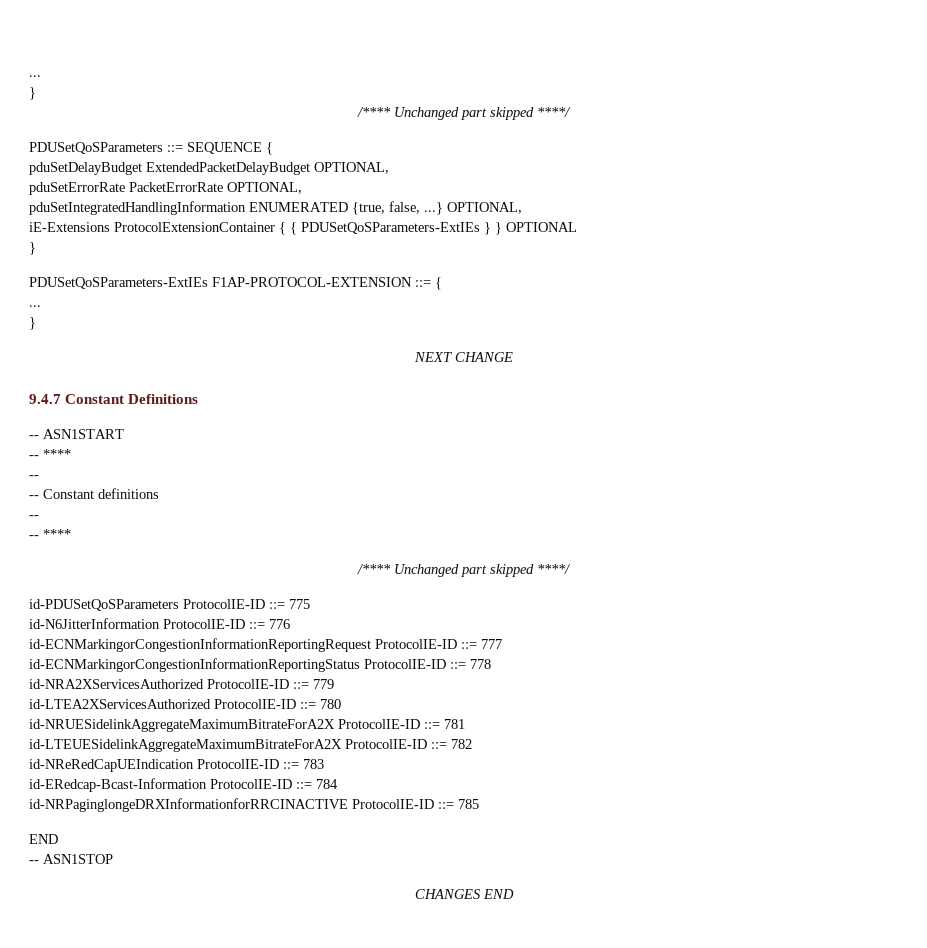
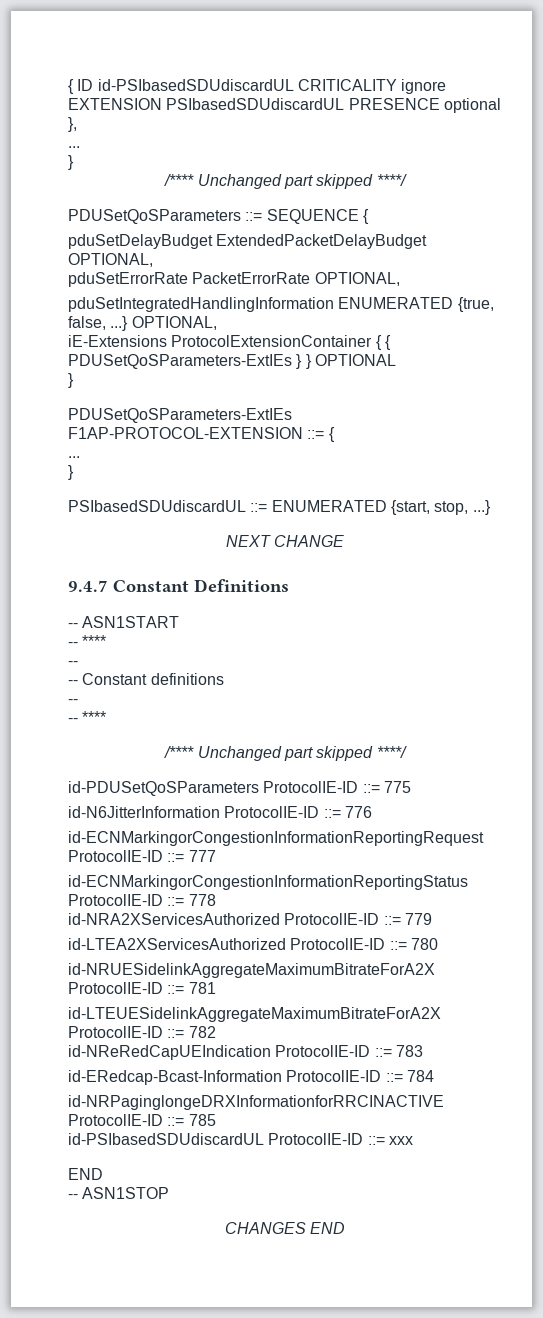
+ { ID id-PSIbasedSDUdiscardUL CRITICALITY ignore EXTENSION PSIbasedSDUdiscardUL PRESENCE optional },
+ PSIbasedSDUdiscardUL ::= ENUMERATED {start, stop, ...}
+ id-PSIbasedSDUdiscardUL ProtocolIE-ID ::= xxx

